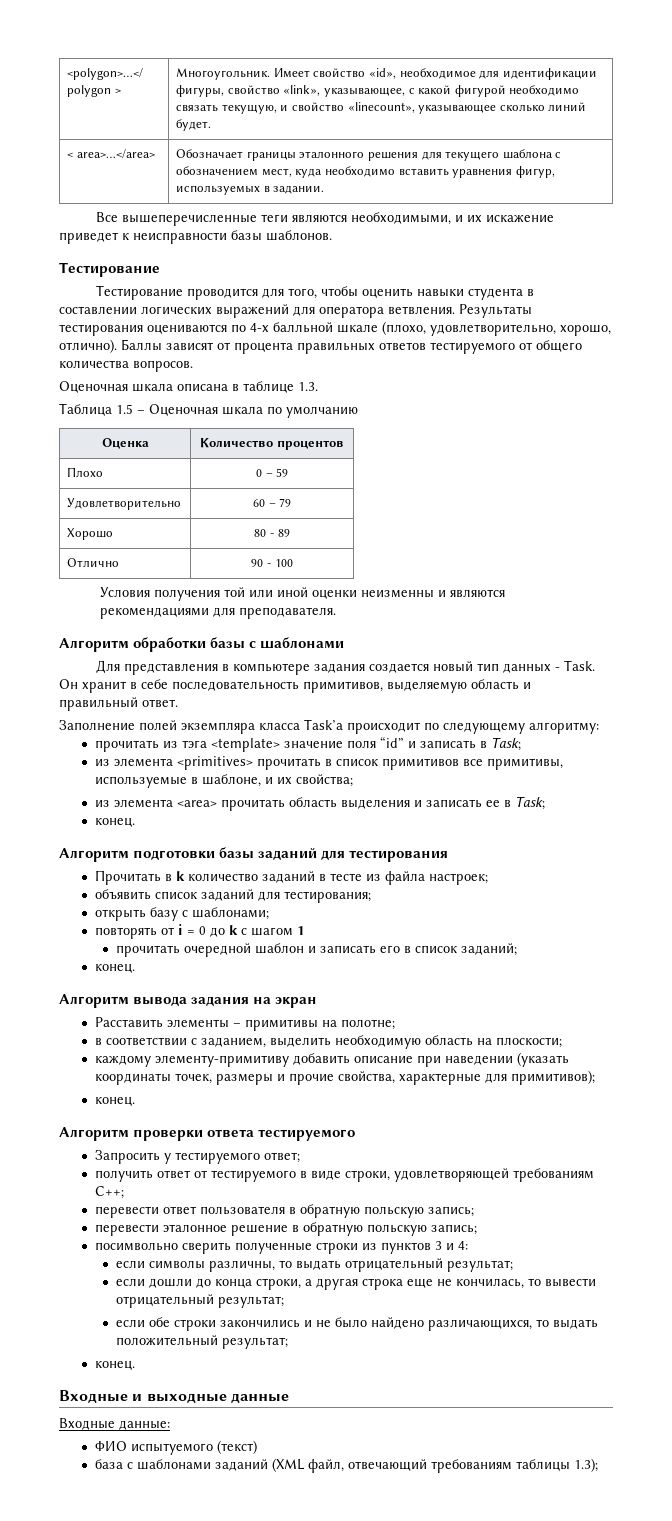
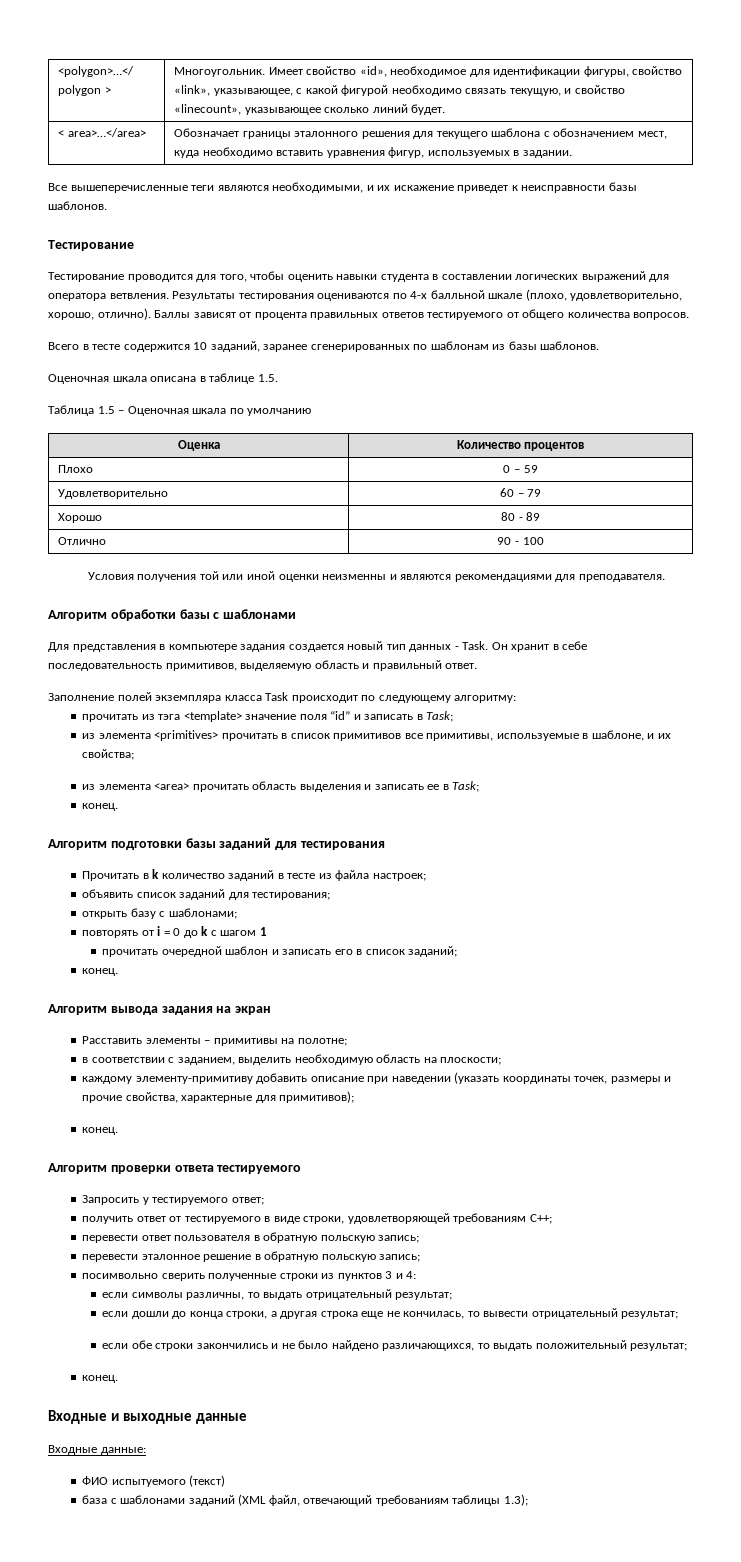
+ Всего в тесте содержится 10 заданий, заранее сгенерированных по шаблонам из базы шаблонов.
- Оценочная шкала описана в таблице 1.3.
+ Оценочная шкала описана в таблице 1.5.
- Заполнение полей экземпляра класса Task’a происходит по следующему алгоритму:
+ Заполнение полей экземпляра класса Task происходит по следующему алгоритму:

